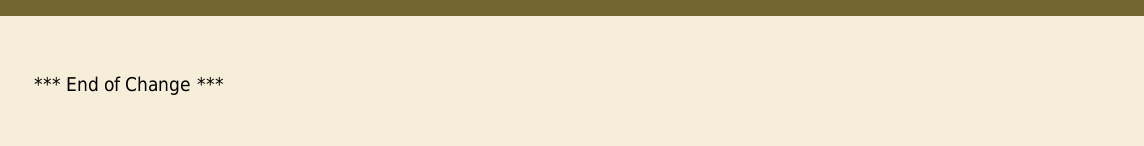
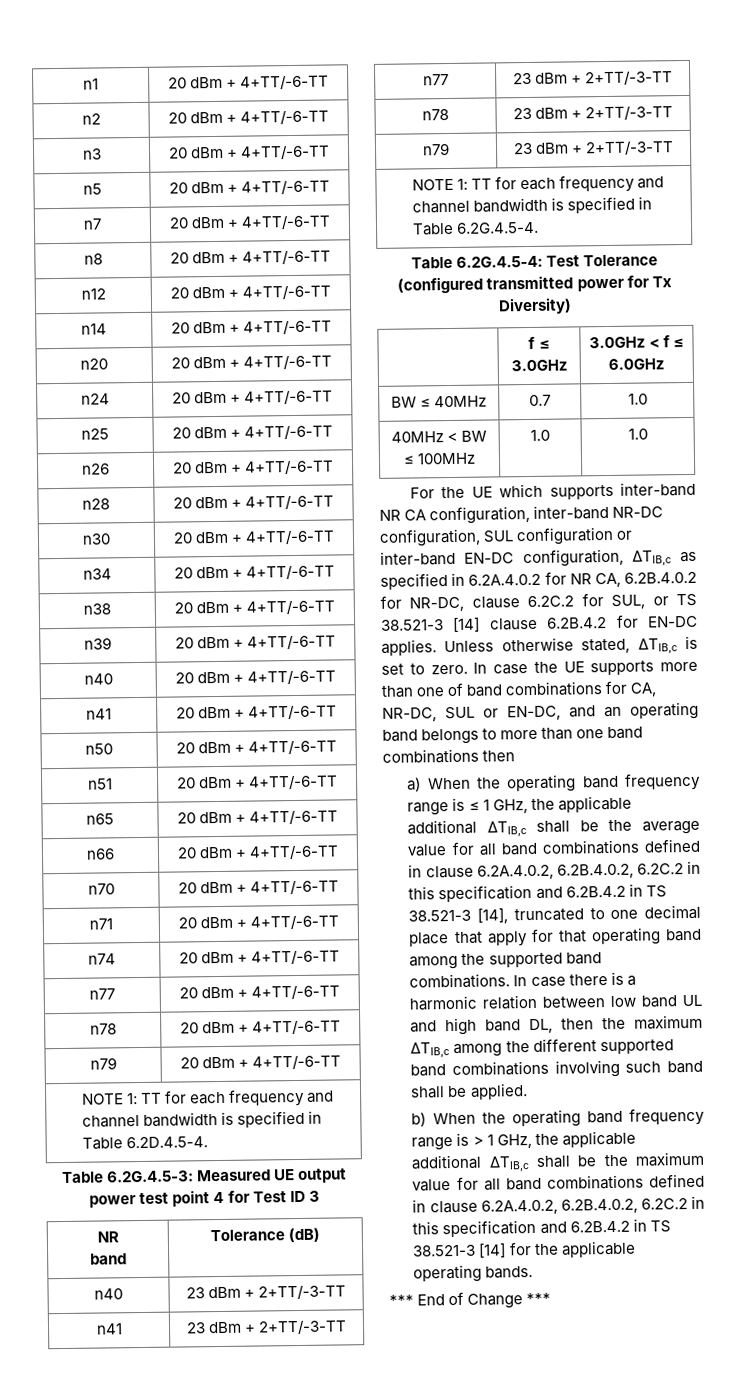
+ n1 | 20 dBm + 4+TT/-6-TT
+ n2 | 20 dBm + 4+TT/-6-TT
+ n3 | 20 dBm + 4+TT/-6-TT
+ n5 | 20 dBm + 4+TT/-6-TT
+ n7 | 20 dBm + 4+TT/-6-TT
+ n8 | 20 dBm + 4+TT/-6-TT
+ n12 | 20 dBm + 4+TT/-6-TT
+ n14 | 20 dBm + 4+TT/-6-TT
+ n20 | 20 dBm + 4+TT/-6-TT
+ n24 | 20 dBm + 4+TT/-6-TT
+ n25 | 20 dBm + 4+TT/-6-TT
+ n26 | 20 dBm + 4+TT/-6-TT
+ n28 | 20 dBm + 4+TT/-6-TT
+ n30 | 20 dBm + 4+TT/-6-TT
+ n34 | 20 dBm + 4+TT/-6-TT
+ n38 | 20 dBm + 4+TT/-6-TT
+ n39 | 20 dBm + 4+TT/-6-TT
+ n40 | 20 dBm + 4+TT/-6-TT
+ n41 | 20 dBm + 4+TT/-6-TT
+ n50 | 20 dBm + 4+TT/-6-TT
+ n51 | 20 dBm + 4+TT/-6-TT
+ n65 | 20 dBm + 4+TT/-6-TT
+ n66 | 20 dBm + 4+TT/-6-TT
+ n70 | 20 dBm + 4+TT/-6-TT
+ n71 | 20 dBm + 4+TT/-6-TT
+ n74 | 20 dBm + 4+TT/-6-TT
+ n77 | 20 dBm + 4+TT/-6-TT
+ n78 | 20 dBm + 4+TT/-6-TT
+ n79 | 20 dBm + 4+TT/-6-TT
+ NOTE 1: TT for each frequency and channel bandwidth is specified in Table 6.2D.4.5-4.
+ Table 6.2G.4.5-3: Measured UE output power test point 4 for Test ID 3
+ NR
+ band | Tolerance (dB)
+ n40 | 23 dBm + 2+TT/-3-TT
+ n41 | 23 dBm + 2+TT/-3-TT
+ n77 | 23 dBm + 2+TT/-3-TT
+ n78 | 23 dBm + 2+TT/-3-TT
+ n79 | 23 dBm + 2+TT/-3-TT
+ NOTE 1: TT for each frequency and channel bandwidth is specified in Table 6.2G.4.5-4.
+ Table 6.2G.4.5-4: Test Tolerance (configured transmitted power for Tx Diversity)
+ | f ≤ 3.0GHz | 3.0GHz < f ≤ 6.0GHz
+ BW ≤ 40MHz | 0.7 | 1.0
+ 40MHz < BW ≤ 100MHz | 1.0 | 1.0
+ For the UE which supports inter-band NR CA configuration, inter-band NR-DC configuration, SUL configuration or inter-band EN-DC configuration, ΔTIB,c as specified in 6.2A.4.0.2 for NR CA, 6.2B.4.0.2 for NR-DC, clause 6.2C.2 for SUL, or TS 38.521-3 [14] clause 6.2B.4.2 for EN-DC applies. Unless otherwise stated, ΔTIB,c is set to zero. In case the UE supports more than one of band combinations for CA, NR-DC, SUL or EN-DC, and an operating band belongs to more than one band combinations then
+ a) When the operating band frequency range is ≤ 1 GHz, the applicable additional ΔTIB,c shall be the average value for all band combinations defined in clause 6.2A.4.0.2, 6.2B.4.0.2, 6.2C.2 in this specification and 6.2B.4.2 in TS 38.521-3 [14], truncated to one decimal place that apply for that operating band among the supported band combinations. In case there is a harmonic relation between low band UL and high band DL, then the maximum ΔTIB,c among the different supported band combinations involving such band shall be applied.
+ b) When the operating band frequency range is > 1 GHz, the applicable additional ΔTIB,c shall be the maximum value for all band combinations defined in clause 6.2A.4.0.2, 6.2B.4.0.2, 6.2C.2 in this specification and 6.2B.4.2 in TS 38.521-3 [14] for the applicable operating bands.

